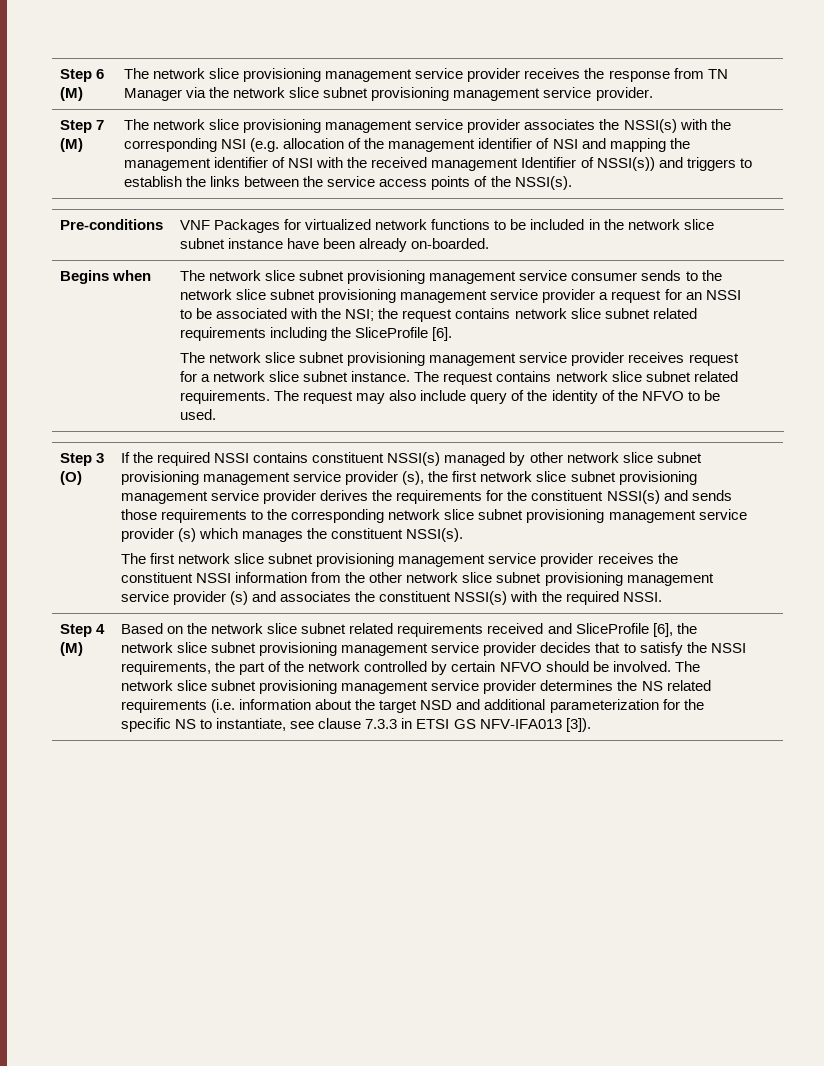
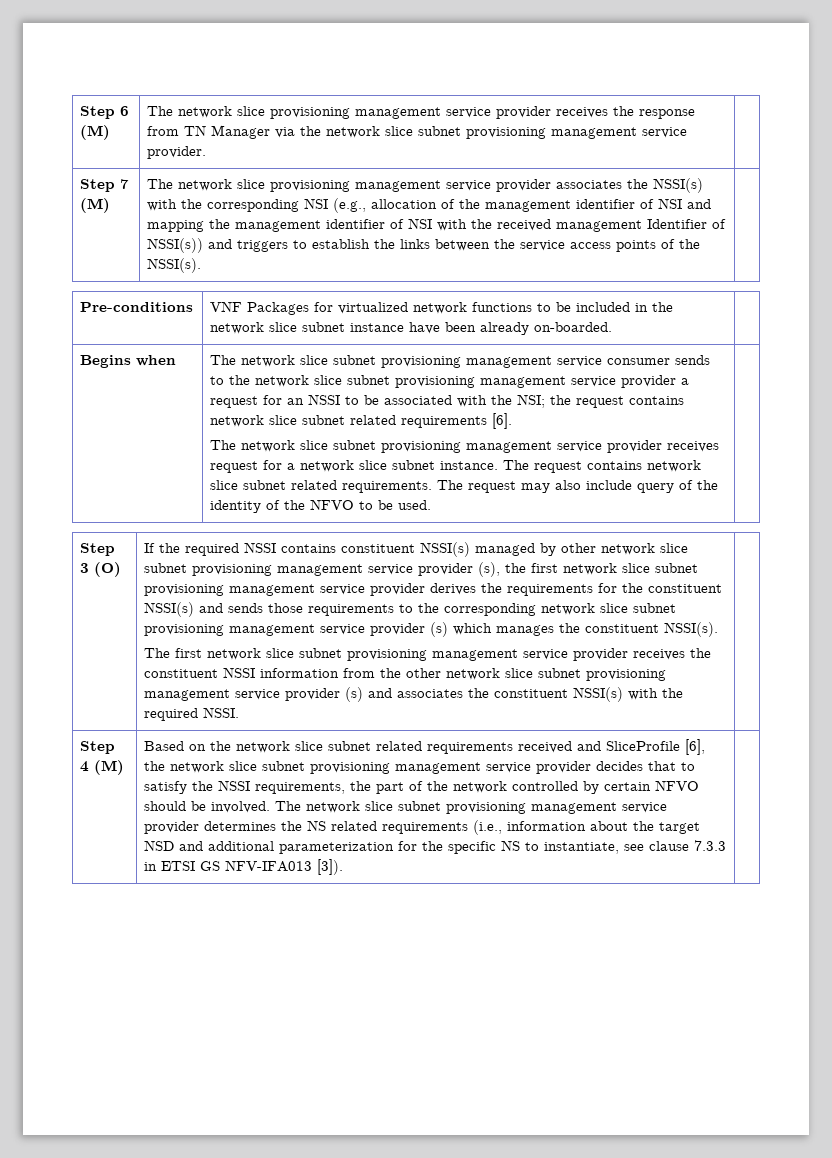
- The network slice provisioning management service provider associates the NSSI(s) with the corresponding NSI (e.g. allocation of the management identifier of NSI and mapping the management identifier of NSI with the received management Identifier of NSSI(s)) and triggers to establish the links between the service access points of the NSSI(s).
+ The network slice provisioning management service provider associates the NSSI(s) with the corresponding NSI (e.g., allocation of the management identifier of NSI and mapping the management identifier of NSI with the received management Identifier of NSSI(s)) and triggers to establish the links between the service access points of the NSSI(s).
- The network slice subnet provisioning management service consumer sends to the network slice subnet provisioning management service provider a request for an NSSI to be associated with the NSI; the request contains network slice subnet related requirements including the SliceProfile [6].
+ The network slice subnet provisioning management service consumer sends to the network slice subnet provisioning management service provider a request for an NSSI to be associated with the NSI; the request contains network slice subnet related requirements [6].
- The network slice subnet provisioning management service provider determines the NS related requirements (i.e. information about the target NSD and additional parameterization for the specific NS to instantiate, see clause 7.3.3 in ETSI GS NFV-IFA013 [3]).
+ The network slice subnet provisioning management service provider determines the NS related requirements (i.e., information about the target NSD and additional parameterization for the specific NS to instantiate, see clause 7.3.3 in ETSI GS NFV-IFA013 [3]).

